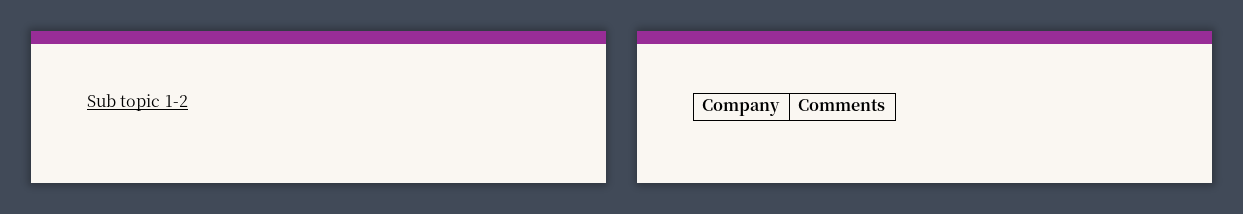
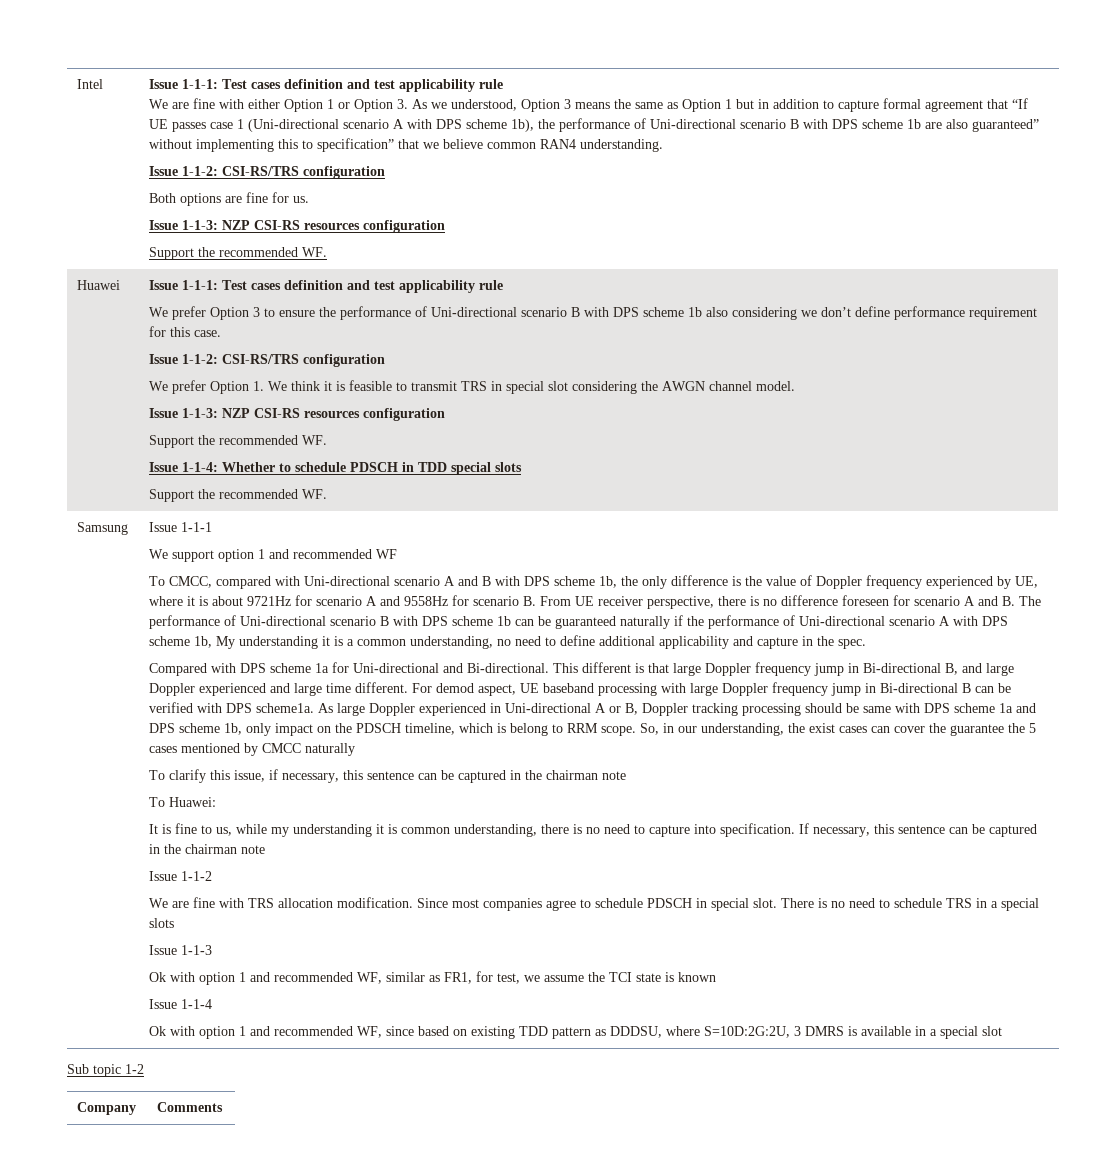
+ Intel | Issue 1-1-1: Test cases definition and test applicability rule
+ We are fine with either Option 1 or Option 3. As we understood, Option 3 means the same as Option 1 but in addition to capture formal agreement that “If UE passes case 1 (Uni-directional scenario A with DPS scheme 1b), the performance of Uni-directional scenario B with DPS scheme 1b are also guaranteed” without implementing this to specification” that we believe common RAN4 understanding.
+ Issue 1-1-2: CSI-RS/TRS configuration
+ Both options are fine for us.
+ Issue 1-1-3: NZP CSI-RS resources configuration
+ Support the recommended WF.
+ Huawei | Issue 1-1-1: Test cases definition and test applicability rule
+ We prefer Option 3 to ensure the performance of Uni-directional scenario B with DPS scheme 1b also considering we don’t define performance requirement for this case.
+ Issue 1-1-2: CSI-RS/TRS configuration
+ We prefer Option 1. We think it is feasible to transmit TRS in special slot considering the AWGN channel model.
+ Issue 1-1-3: NZP CSI-RS resources configuration
+ Support the recommended WF.
+ Issue 1-1-4: Whether to schedule PDSCH in TDD special slots
+ Support the recommended WF.
+ Samsung | Issue 1-1-1
+ We support option 1 and recommended WF
+ To CMCC, compared with Uni-directional scenario A and B with DPS scheme 1b, the only difference is the value of Doppler frequency experienced by UE, where it is about 9721Hz for scenario A and 9558Hz for scenario B. From UE receiver perspective, there is no difference foreseen for scenario A and B. The performance of Uni-directional scenario B with DPS scheme 1b can be guaranteed naturally if the performance of Uni-directional scenario A with DPS scheme 1b, My understanding it is a common understanding, no need to define additional applicability and capture in the spec.
+ Compared with DPS scheme 1a for Uni-directional and Bi-directional. This different is that large Doppler frequency jump in Bi-directional B, and large Doppler experienced and large time different. For demod aspect, UE baseband processing with large Doppler frequency jump in Bi-directional B can be verified with DPS scheme1a. As large Doppler experienced in Uni-directional A or B, Doppler tracking processing should be same with DPS scheme 1a and DPS scheme 1b, only impact on the PDSCH timeline, which is belong to RRM scope. So, in our understanding, the exist cases can cover the guarantee the 5 cases mentioned by CMCC naturally
+ To clarify this issue, if necessary, this sentence can be captured in the chairman note
+ To Huawei:
+ It is fine to us, while my understanding it is common understanding, there is no need to capture into specification. If necessary, this sentence can be captured in the chairman note
+ Issue 1-1-2
+ We are fine with TRS allocation modification. Since most companies agree to schedule PDSCH in special slot. There is no need to schedule TRS in a special slots
+ Issue 1-1-3
+ Ok with option 1 and recommended WF, similar as FR1, for test, we assume the TCI state is known
+ Issue 1-1-4
+ Ok with option 1 and recommended WF, since based on existing TDD pattern as DDDSU, where S=10D:2G:2U, 3 DMRS is available in a special slot

